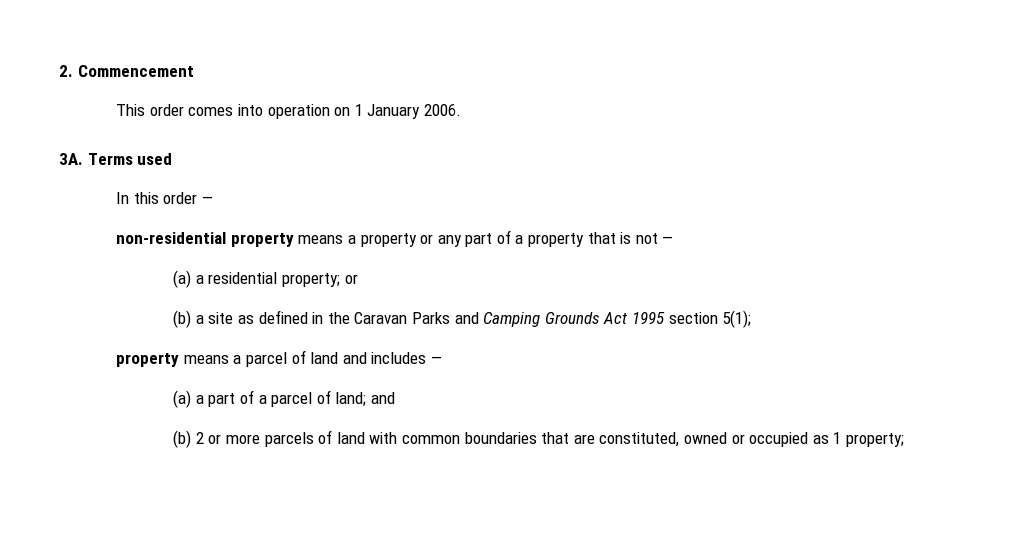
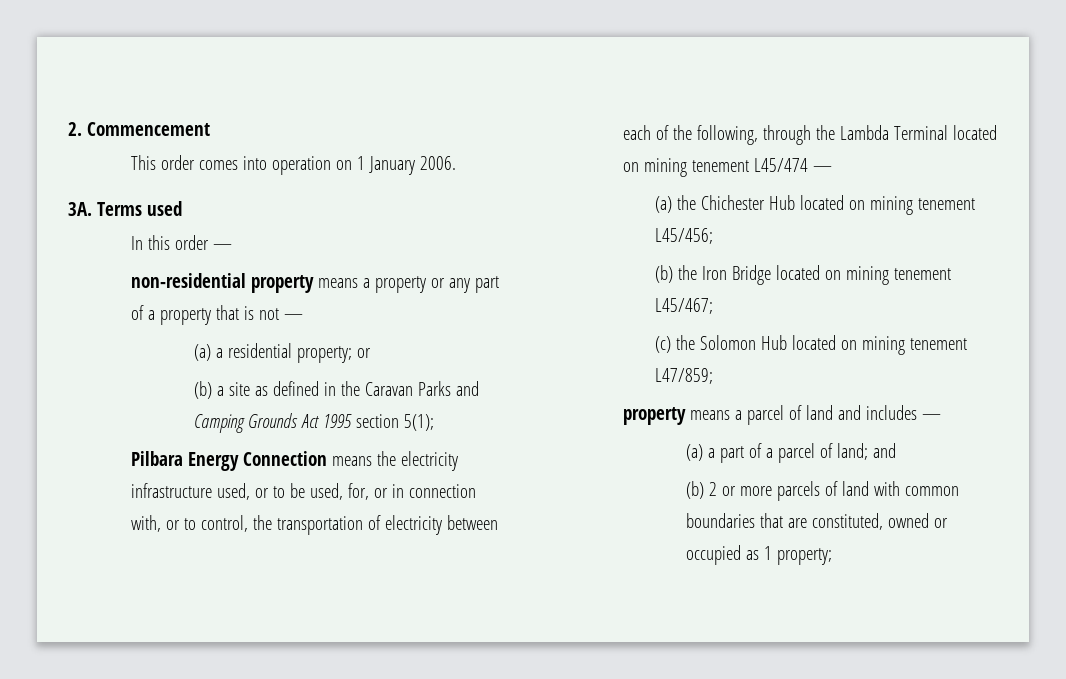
+ Pilbara Energy Connection means the electricity infrastructure used, or to be used, for, or in connection with, or to control, the transportation of electricity between each of the following, through the Lambda Terminal located on mining tenement L45/474 —
+ (a) the Chichester Hub located on mining tenement L45/456;
+ (b) the Iron Bridge located on mining tenement L45/467;
+ (c) the Solomon Hub located on mining tenement L47/859;

